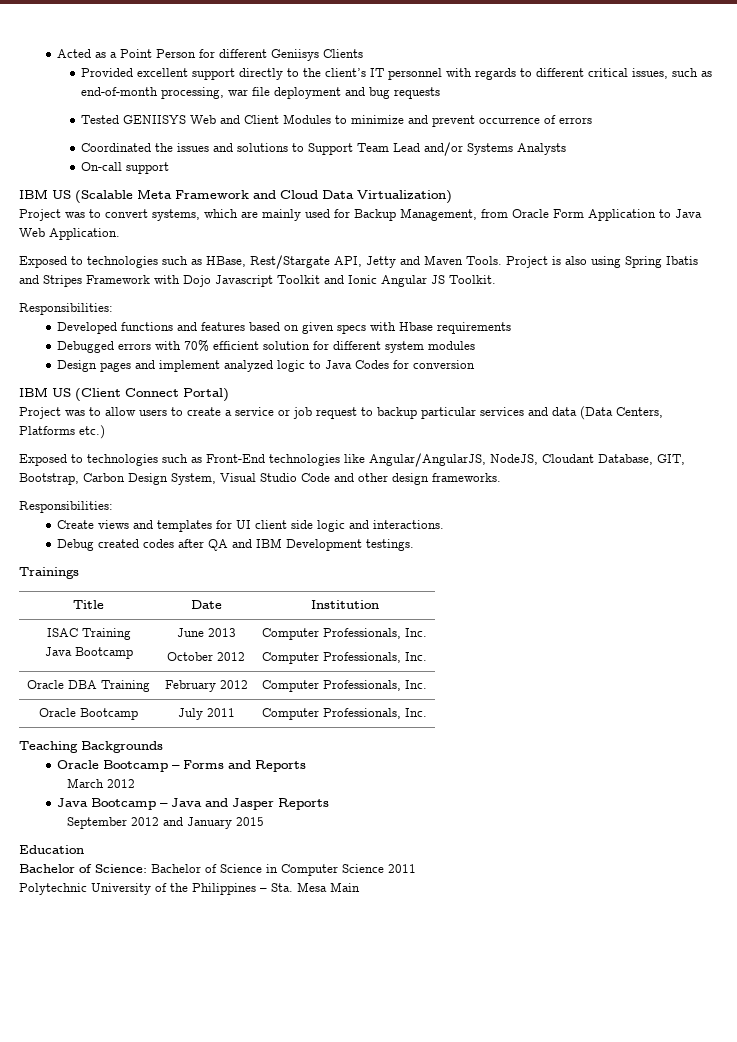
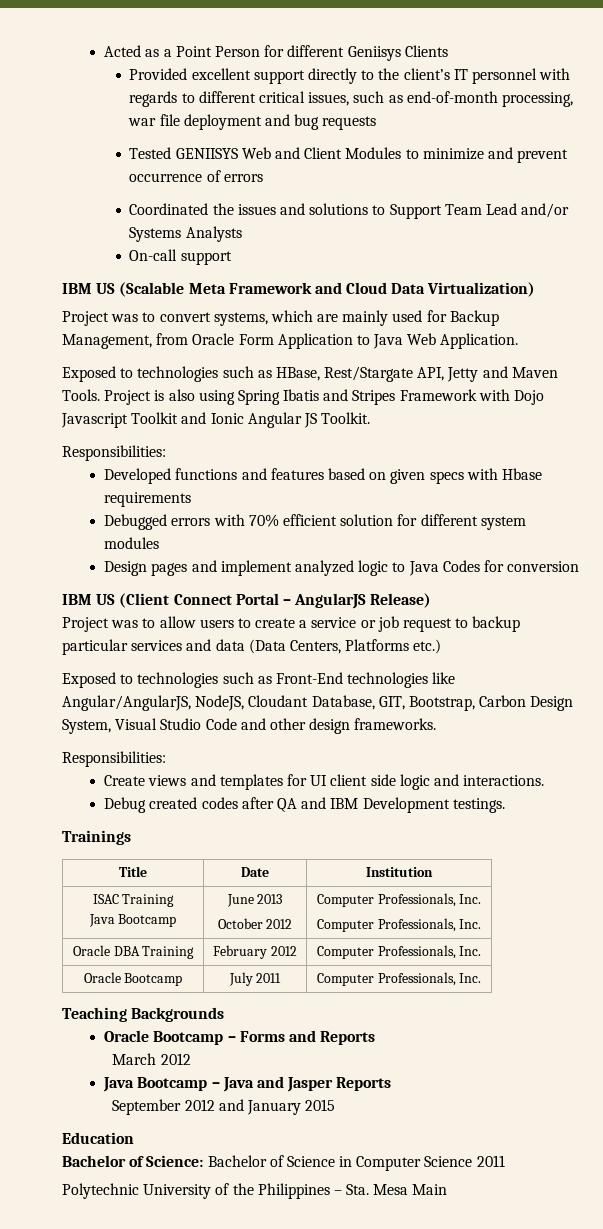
- IBM US (Client Connect Portal)
+ IBM US (Client Connect Portal – AngularJS Release)

